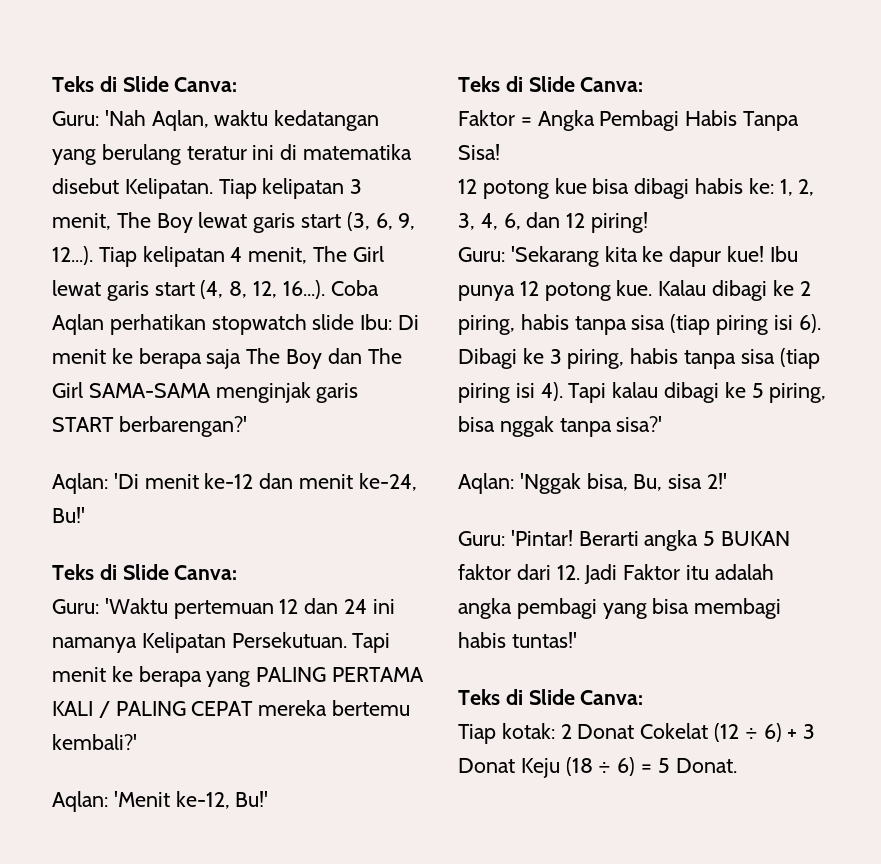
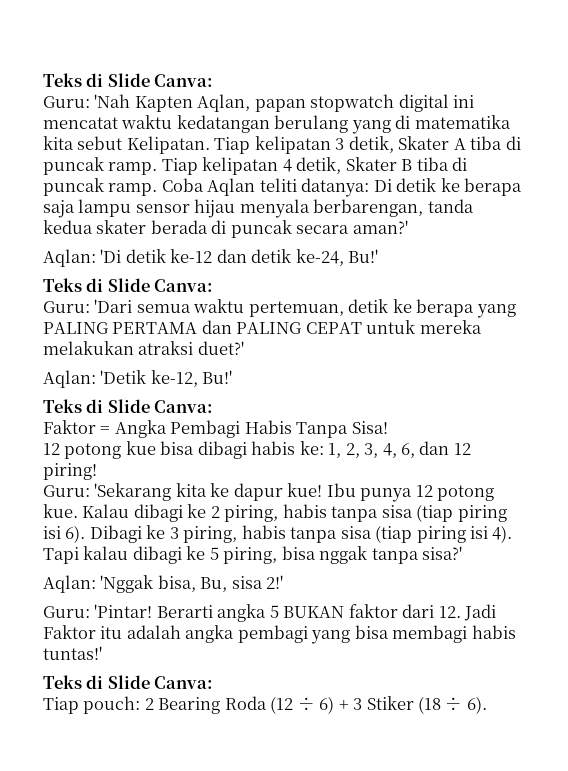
- Guru: 'Nah Aqlan, waktu kedatangan yang berulang teratur ini di matematika disebut Kelipatan. Tiap kelipatan 3 menit, The Boy lewat garis start (3, 6, 9, 12...). Tiap kelipatan 4 menit, The Girl lewat garis start (4, 8, 12, 16...). Coba Aqlan perhatikan stopwatch slide Ibu: Di menit ke berapa saja The Boy dan The Girl SAMA-SAMA menginjak garis START berbarengan?'
+ Guru: 'Nah Kapten Aqlan, papan stopwatch digital ini mencatat waktu kedatangan berulang yang di matematika kita sebut Kelipatan. Tiap kelipatan 3 detik, Skater A tiba di puncak ramp. Tiap kelipatan 4 detik, Skater B tiba di puncak ramp. Coba Aqlan teliti datanya: Di detik ke berapa saja lampu sensor hijau menyala berbarengan, tanda kedua skater berada di puncak secara aman?'
- Aqlan: 'Di menit ke-12 dan menit ke-24, Bu!'
+ Aqlan: 'Di detik ke-12 dan detik ke-24, Bu!'
- Guru: 'Waktu pertemuan 12 dan 24 ini namanya Kelipatan Persekutuan. Tapi menit ke berapa yang PALING PERTAMA KALI / PALING CEPAT mereka bertemu kembali?'
- Aqlan: 'Menit ke-12, Bu!'
+ Guru: 'Dari semua waktu pertemuan, detik ke berapa yang PALING PERTAMA dan PALING CEPAT untuk mereka melakukan atraksi duet?'
+ Aqlan: 'Detik ke-12, Bu!'
- Tiap kotak: 2 Donat Cokelat (12 ÷ 6) + 3 Donat Keju (18 ÷ 6) = 5 Donat.
+ Tiap pouch: 2 Bearing Roda (12 ÷ 6) + 3 Stiker (18 ÷ 6).

